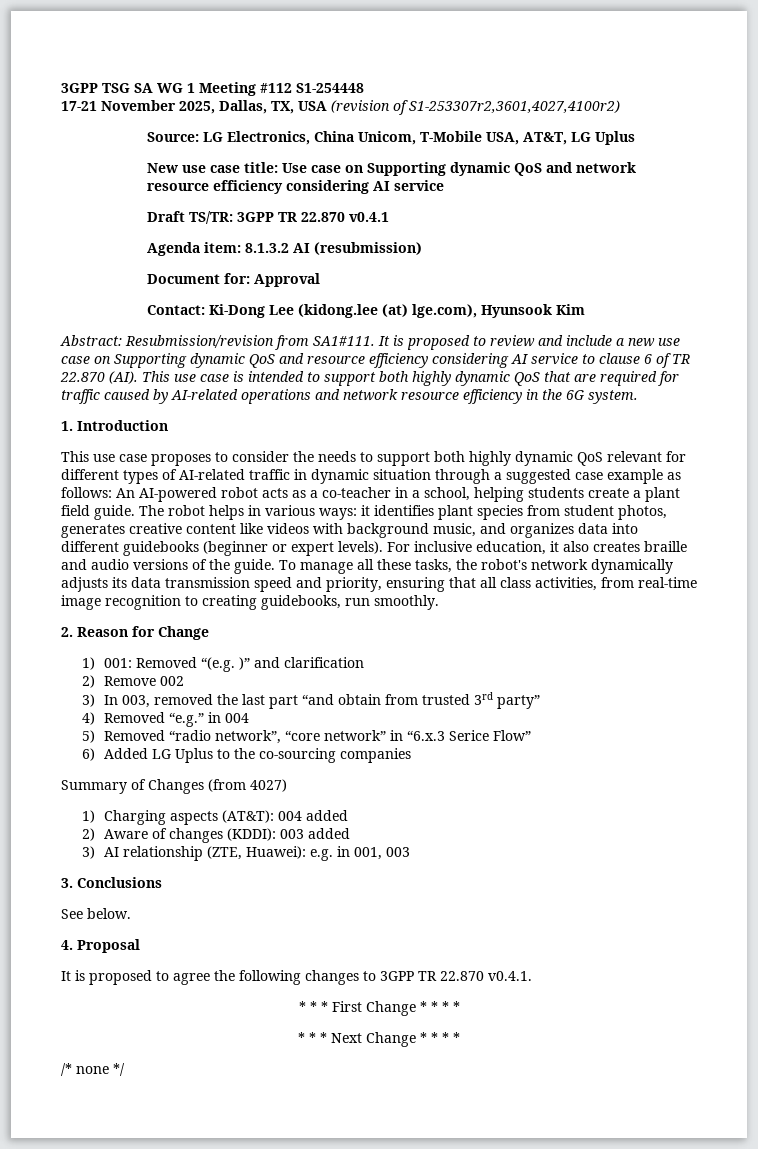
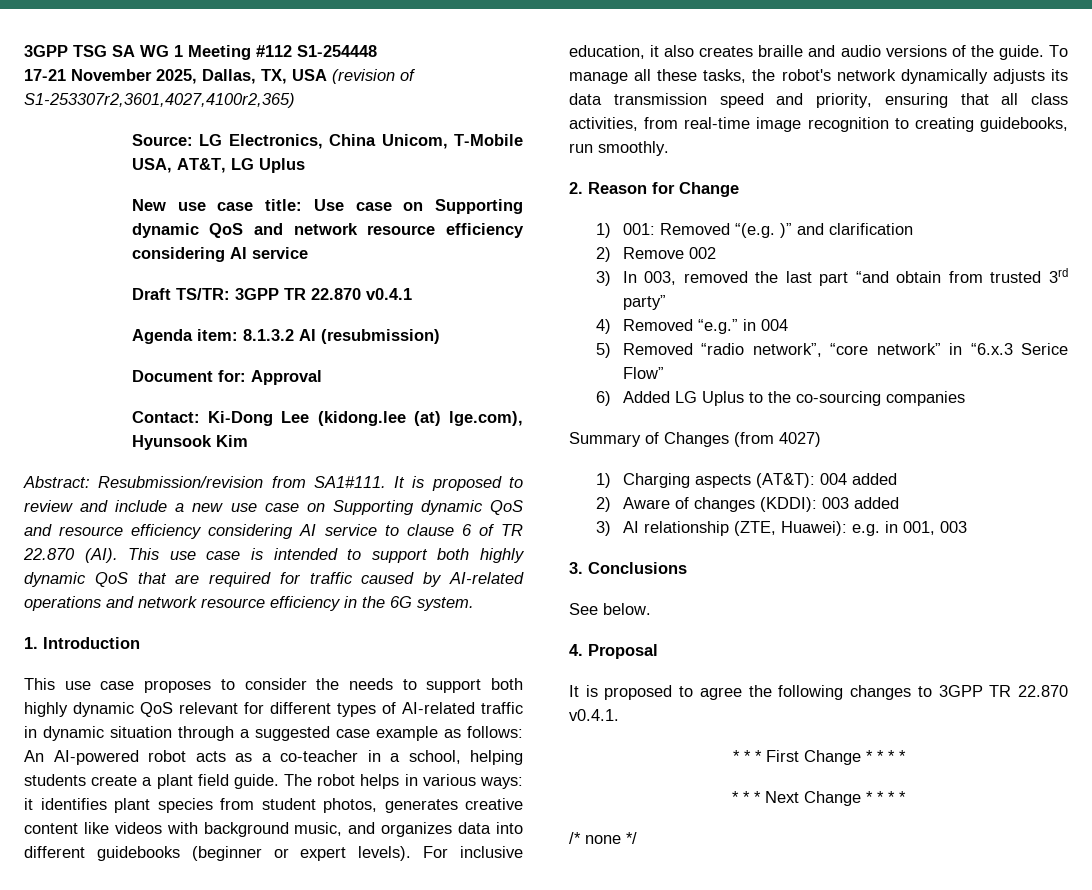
- 17-21 November 2025, Dallas, TX, USA (revision of S1-253307r2,3601,4027,4100r2)
+ 17-21 November 2025, Dallas, TX, USA (revision of S1-253307r2,3601,4027,4100r2,365)

